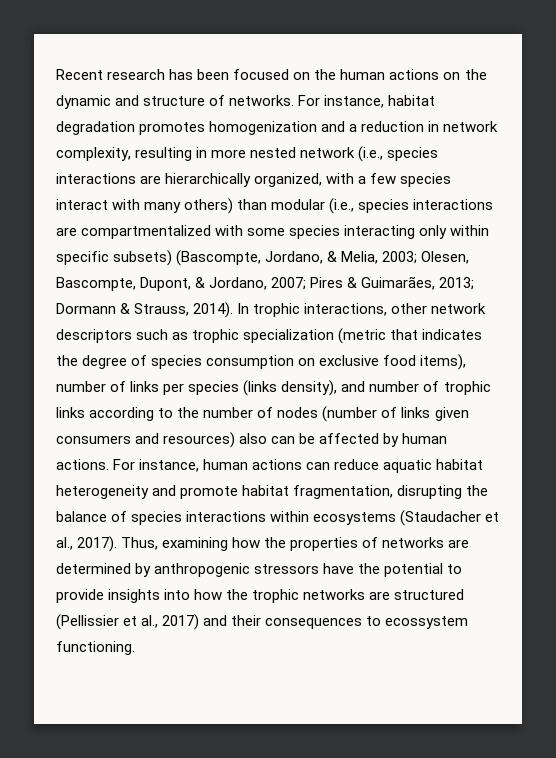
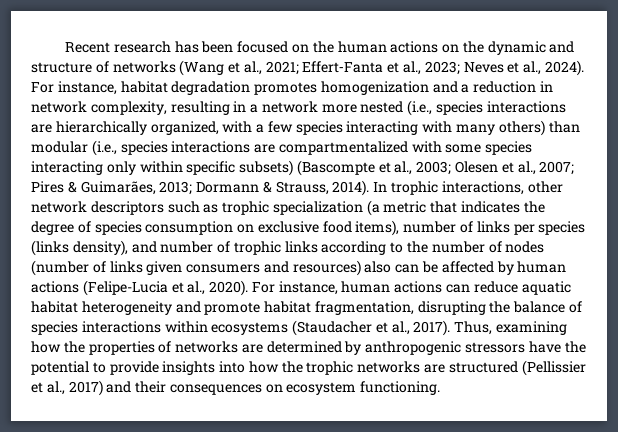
- Recent research has been focused on the human actions on the dynamic and structure of networks.
+ Recent research has been focused on the human actions on the dynamic and structure of networks (Wang et al., 2021; Effert‐Fanta et al., 2023; Neves et al., 2024).
- For instance, habitat degradation promotes homogenization and a reduction in network complexity, resulting in more nested network (i.e., species interactions are hierarchically organized, with a few species interact with many others) than modular (i.e., species interactions are compartmentalized with some species interacting only within specific subsets) (Bascompte, Jordano, & Melia, 2003; Olesen, Bascompte, Dupont, & Jordano, 2007; Pires & Guimarães, 2013; Dormann & Strauss, 2014).
+ For instance, habitat degradation promotes homogenization and a reduction in network complexity, resulting in a network more nested (i.e., species interactions are hierarchically organized, with a few species interacting with many others) than modular (i.e., species interactions are compartmentalized with some species interacting only within specific subsets) (Bascompte et al., 2003; Olesen et al., 2007; Pires & Guimarães, 2013; Dormann & Strauss, 2014).
- In trophic interactions, other network descriptors such as trophic specialization (metric that indicates the degree of species consumption on exclusive food items), number of links per species (links density), and number of trophic links according to the number of nodes (number of links given consumers and resources) also can be affected by human actions.
+ In trophic interactions, other network descriptors such as trophic specialization (a metric that indicates the degree of species consumption on exclusive food items), number of links per species (links density), and number of trophic links according to the number of nodes (number of links given consumers and resources) also can be affected by human actions (Felipe-Lucia et al., 2020).
- Thus, examining how the properties of networks are determined by anthropogenic stressors have the potential to provide insights into how the trophic networks are structured (Pellissier et al., 2017) and their consequences to ecossystem functioning.
+ Thus, examining how the properties of networks are determined by anthropogenic stressors have the potential to provide insights into how the trophic networks are structured (Pellissier et al., 2017) and their consequences on ecosystem functioning.

